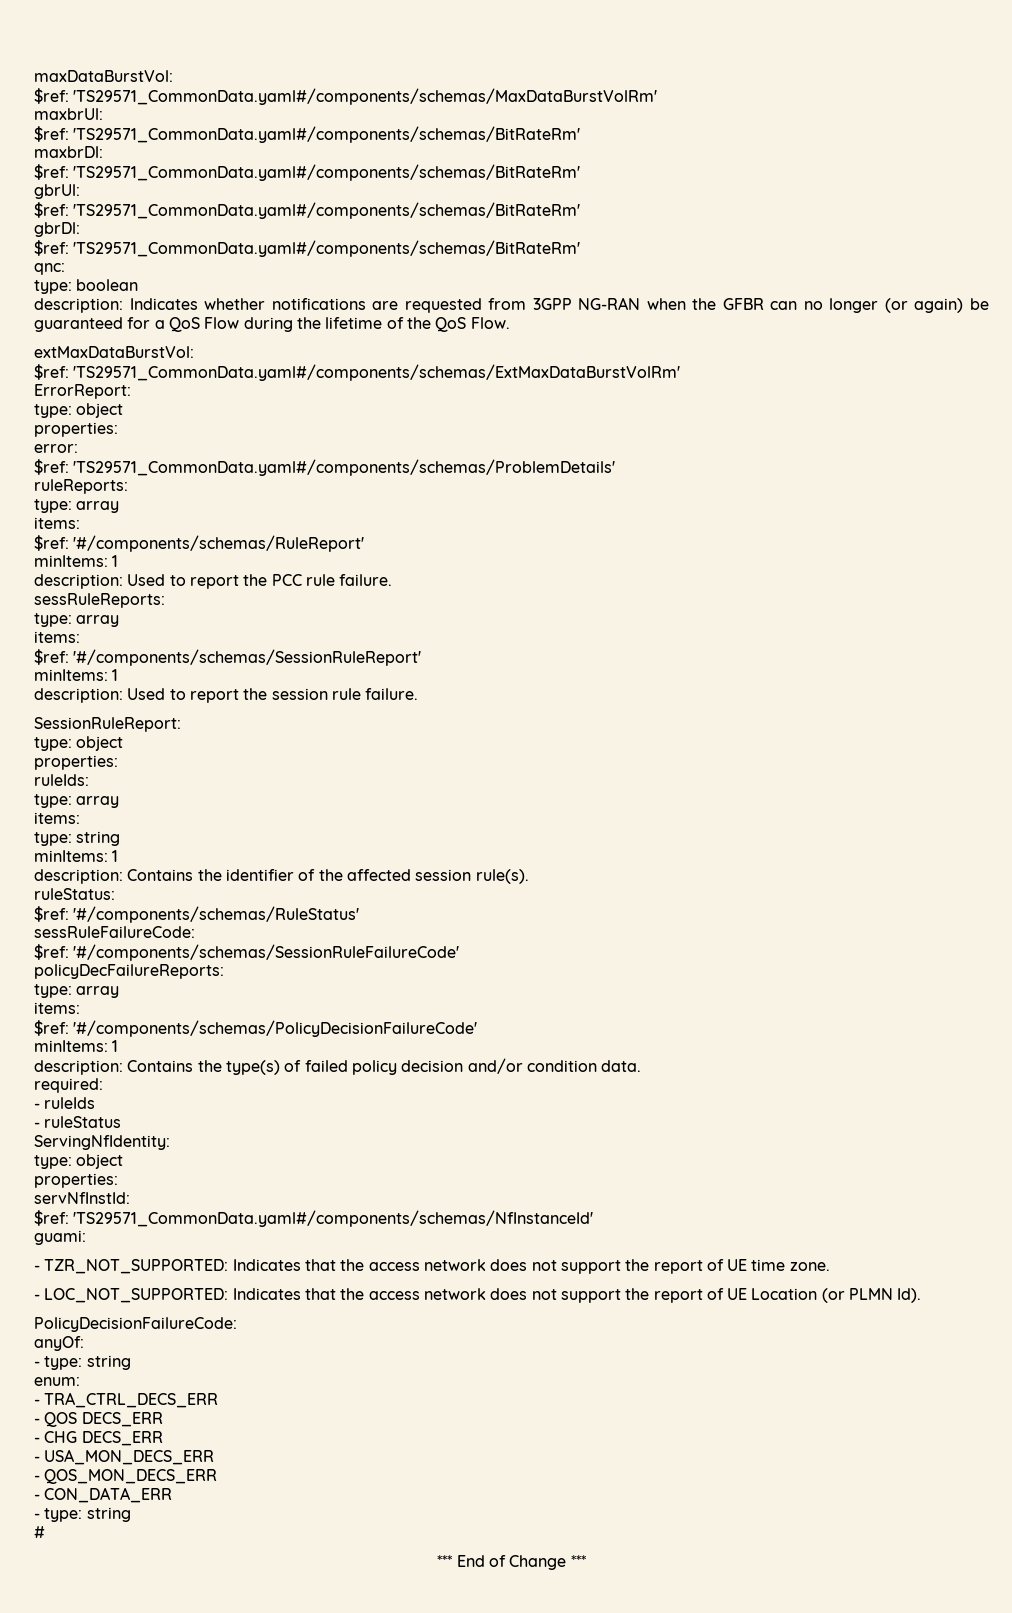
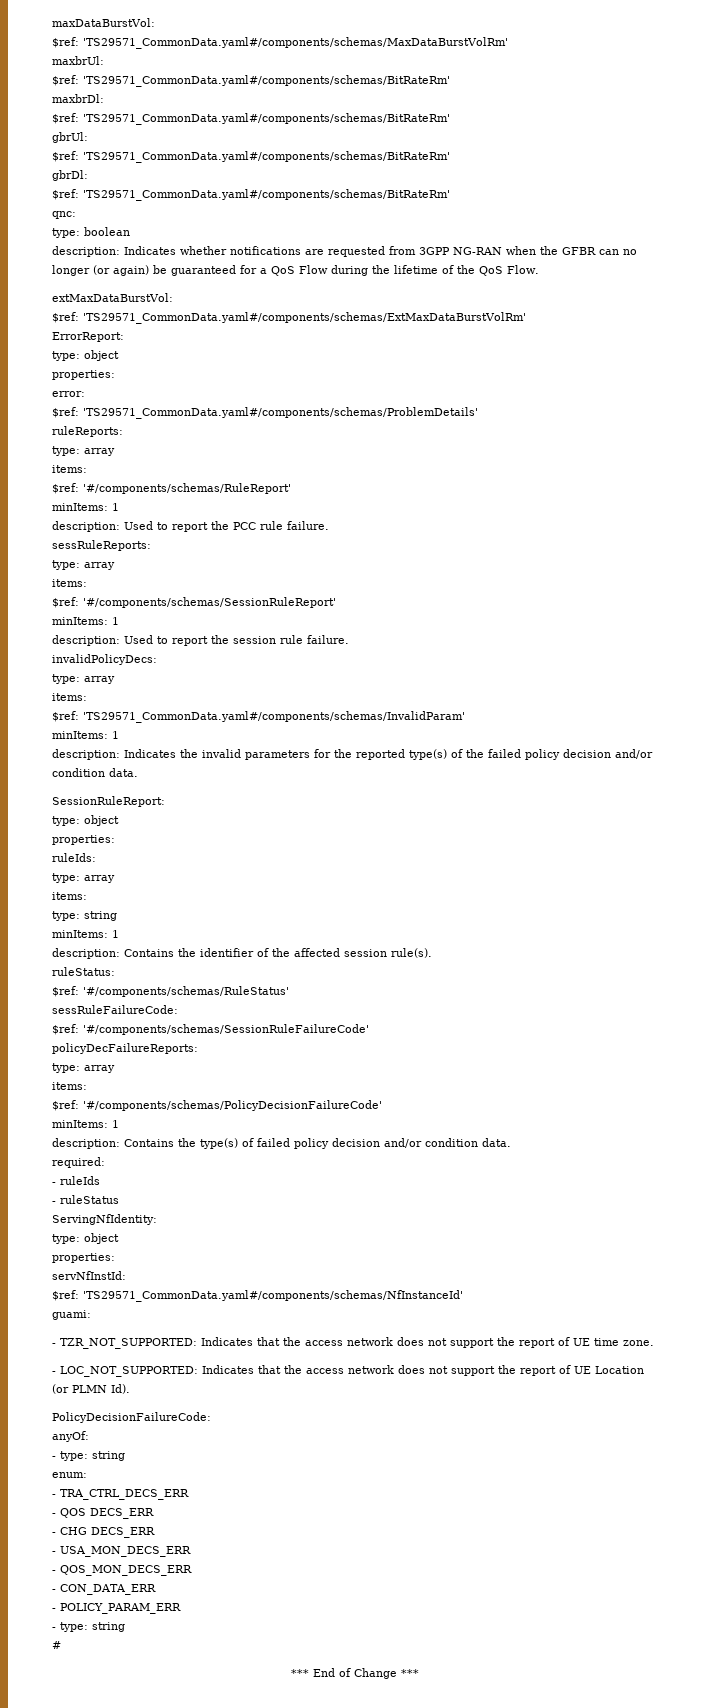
+ invalidPolicyDecs:
+ type: array
+ items:
+ $ref: 'TS29571_CommonData.yaml#/components/schemas/InvalidParam'
+ minItems: 1
+ description: Indicates the invalid parameters for the reported type(s) of the failed policy decision and/or condition data.
+ - POLICY_PARAM_ERR

